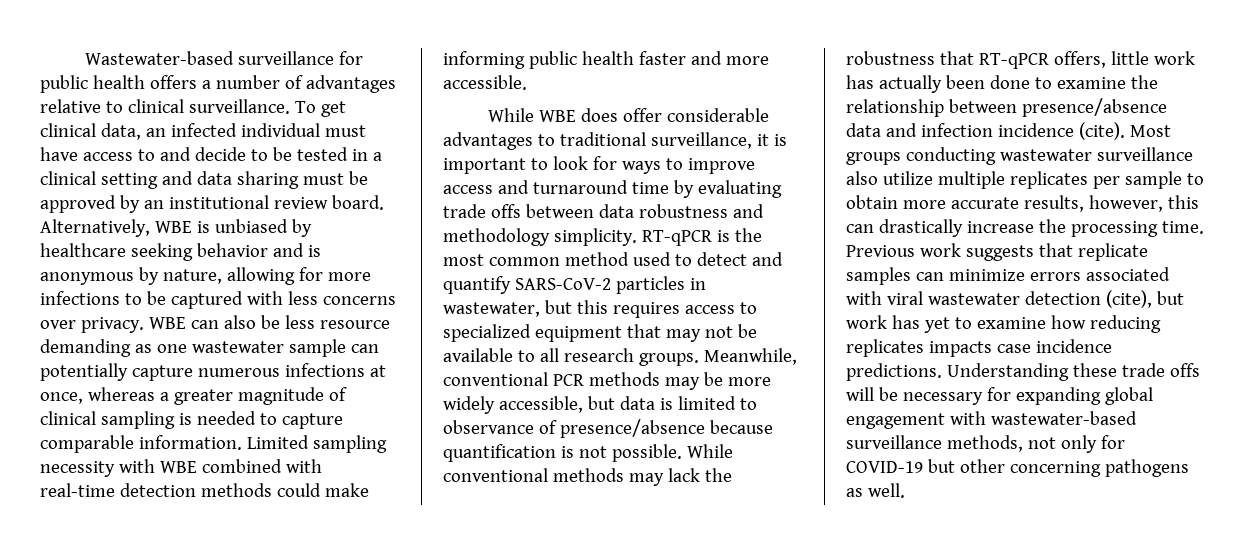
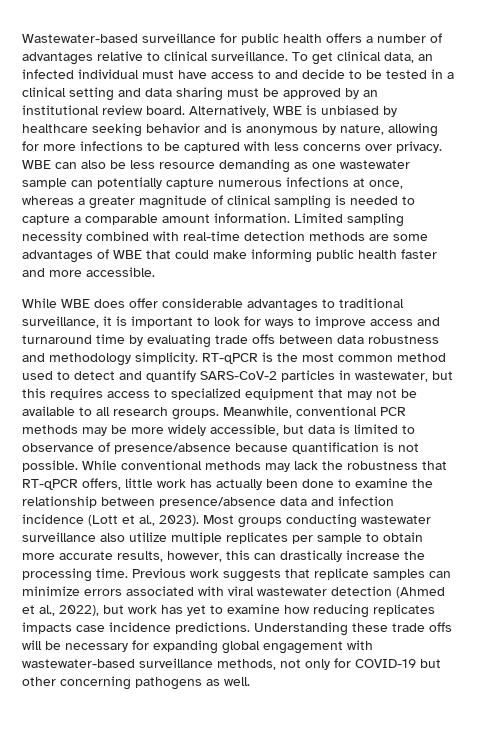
- WBE can also be less resource demanding as one wastewater sample can potentially capture numerous infections at once, whereas a greater magnitude of clinical sampling is needed to capture comparable information.
+ WBE can also be less resource demanding as one wastewater sample can potentially capture numerous infections at once, whereas a greater magnitude of clinical sampling is needed to capture a comparable amount information.
- Limited sampling necessity with WBE combined with real-time detection methods could make informing public health faster and more accessible.
+ Limited sampling necessity combined with real-time detection methods are some advantages of WBE that could make informing public health faster and more accessible.
- While conventional methods may lack the robustness that RT-qPCR offers, little work has actually been done to examine the relationship between presence/absence data and infection incidence (cite).
+ While conventional methods may lack the robustness that RT-qPCR offers, little work has actually been done to examine the relationship between presence/absence data and infection incidence (Lott et al., 2023).
- Previous work suggests that replicate samples can minimize errors associated with viral wastewater detection (cite), but work has yet to examine how reducing replicates impacts case incidence predictions.
+ Previous work suggests that replicate samples can minimize errors associated with viral wastewater detection (Ahmed et al., 2022), but work has yet to examine how reducing replicates impacts case incidence predictions.

